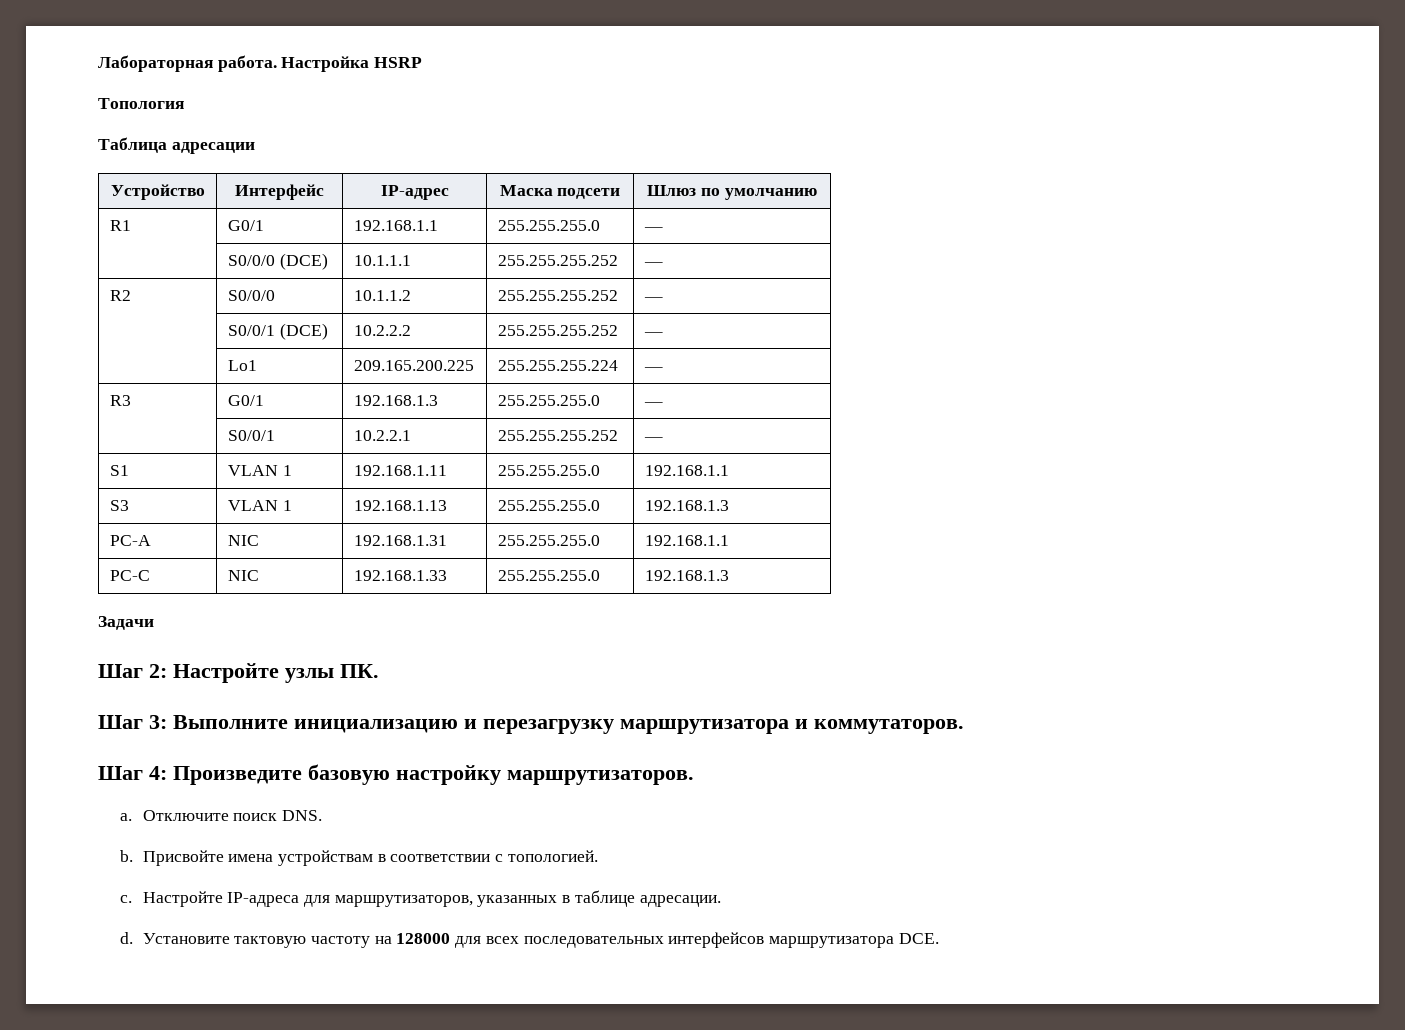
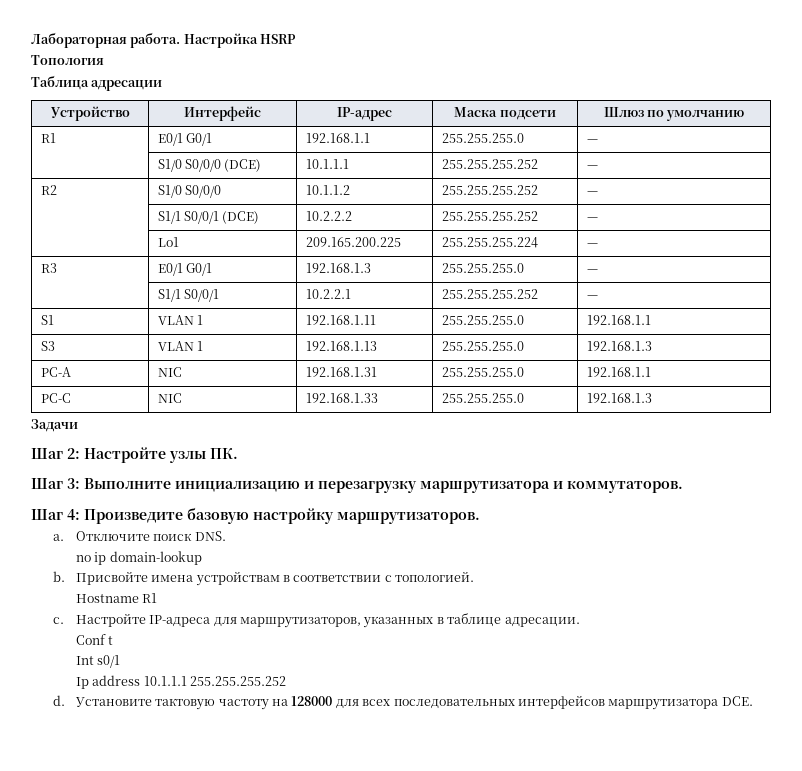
- R1 | G0/1 | 192.168.1.1 | 255.255.255.0 | —
+ R1 | E0/1 G0/1 | 192.168.1.1 | 255.255.255.0 | —
- | S0/0/0 (DCE) | 10.1.1.1 | 255.255.255.252 | —
+ | S1/0 S0/0/0 (DCE) | 10.1.1.1 | 255.255.255.252 | —
- R2 | S0/0/0 | 10.1.1.2 | 255.255.255.252 | —
+ R2 | S1/0 S0/0/0 | 10.1.1.2 | 255.255.255.252 | —
- | S0/0/1 (DCE) | 10.2.2.2 | 255.255.255.252 | —
+ | S1/1 S0/0/1 (DCE) | 10.2.2.2 | 255.255.255.252 | —
- R3 | G0/1 | 192.168.1.3 | 255.255.255.0 | —
+ R3 | E0/1 G0/1 | 192.168.1.3 | 255.255.255.0 | —
- | S0/0/1 | 10.2.2.1 | 255.255.255.252 | —
+ | S1/1 S0/0/1 | 10.2.2.1 | 255.255.255.252 | —
+ no ip domain-lookup
+ Hostname R1
+ Conf t
+ Int s0/1
+ Ip address 10.1.1.1 255.255.255.252

